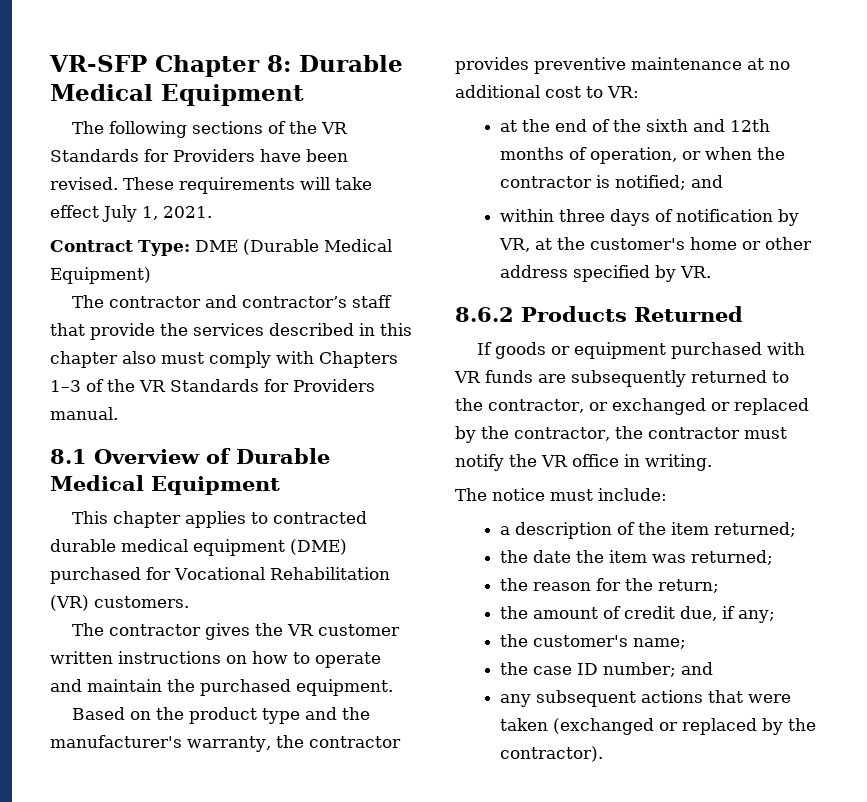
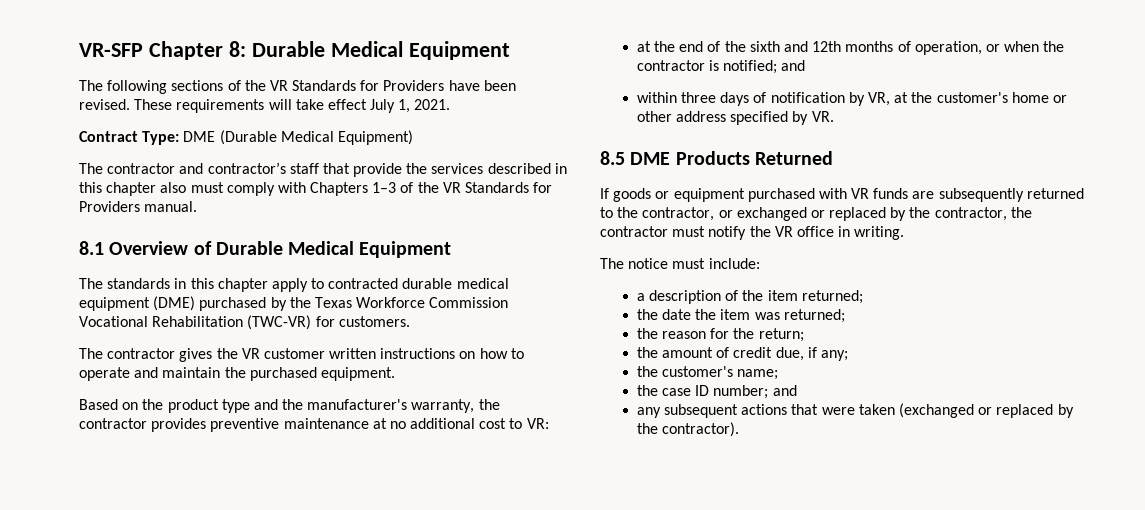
- This chapter applies to contracted durable medical equipment (DME) purchased for Vocational Rehabilitation (VR) customers.
+ The standards in this chapter apply to contracted durable medical equipment (DME) purchased by the Texas Workforce Commission Vocational Rehabilitation (TWC-VR) for customers.
- 8.6.2 Products Returned
+ 8.5 DME Products Returned

